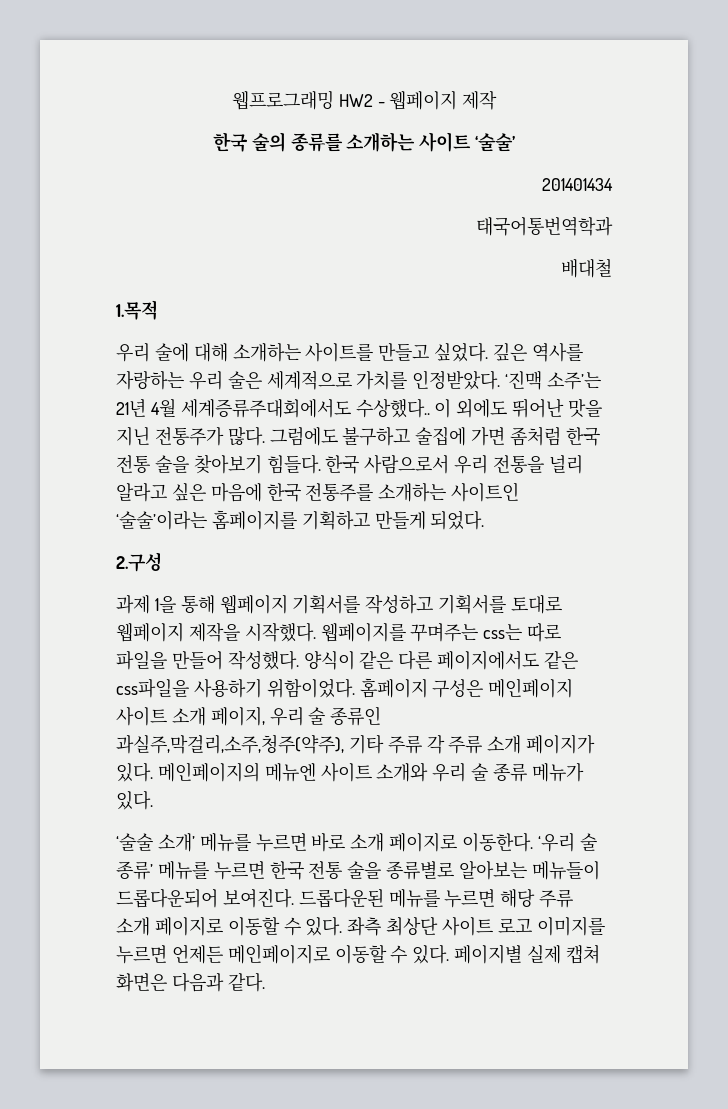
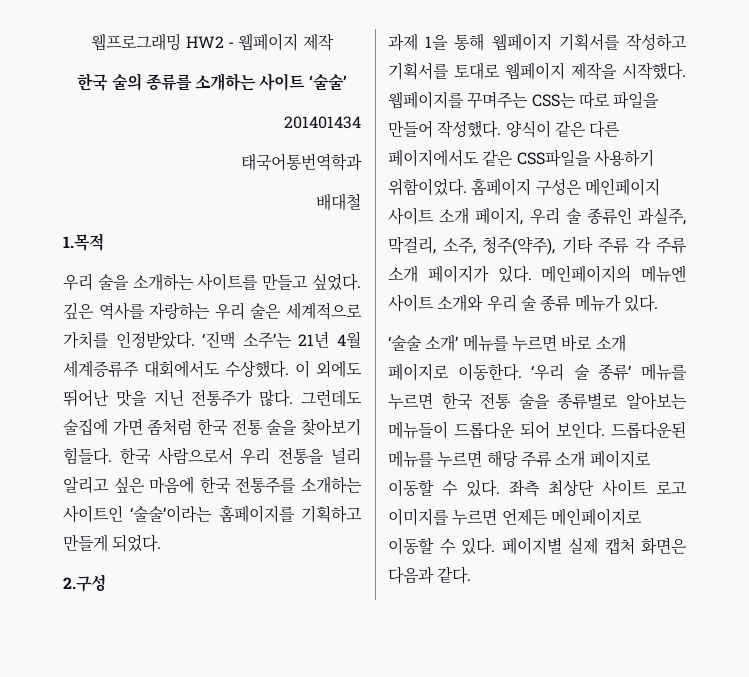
- 우리 술에 대해 소개하는 사이트를 만들고 싶었다.
+ 우리 술을 소개하는 사이트를 만들고 싶었다.
- ‘진맥 소주’는 21년 4월 세계증류주대회에서도 수상했다..
+ ‘진맥 소주’는 21년 4월 세계증류주 대회에서도 수상했다.
- 그럼에도 불구하고 술집에 가면 좀처럼 한국 전통 술을 찾아보기 힘들다.
+ 그런데도 술집에 가면 좀처럼 한국 전통 술을 찾아보기 힘들다.
- 한국 사람으로서 우리 전통을 널리 알라고 싶은 마음에 한국 전통주를 소개하는 사이트인 ‘술술’이라는 홈페이지를 기획하고 만들게 되었다.
+ 한국 사람으로서 우리 전통을 널리 알리고 싶은 마음에 한국 전통주를 소개하는 사이트인 ‘술술’이라는 홈페이지를 기획하고 만들게 되었다.
- 웹페이지를 꾸며주는 css는 따로 파일을 만들어 작성했다.
+ 웹페이지를 꾸며주는 CSS는 따로 파일을 만들어 작성했다.
- 양식이 같은 다른 페이지에서도 같은 css파일을 사용하기 위함이었다.
+ 양식이 같은 다른 페이지에서도 같은 CSS파일을 사용하기 위함이었다.
- 홈페이지 구성은 메인페이지 사이트 소개 페이지, 우리 술 종류인 과실주,막걸리,소주,청주(약주), 기타 주류 각 주류 소개 페이지가 있다.
+ 홈페이지 구성은 메인페이지 사이트 소개 페이지, 우리 술 종류인 과실주, 막걸리, 소주, 청주(약주), 기타 주류 각 주류 소개 페이지가 있다.
- ‘우리 술 종류’ 메뉴를 누르면 한국 전통 술을 종류별로 알아보는 메뉴들이 드롭다운되어 보여진다.
+ ‘우리 술 종류’ 메뉴를 누르면 한국 전통 술을 종류별로 알아보는 메뉴들이 드롭다운 되어 보인다.
- 페이지별 실제 캡쳐 화면은 다음과 같다.
+ 페이지별 실제 캡처 화면은 다음과 같다.

